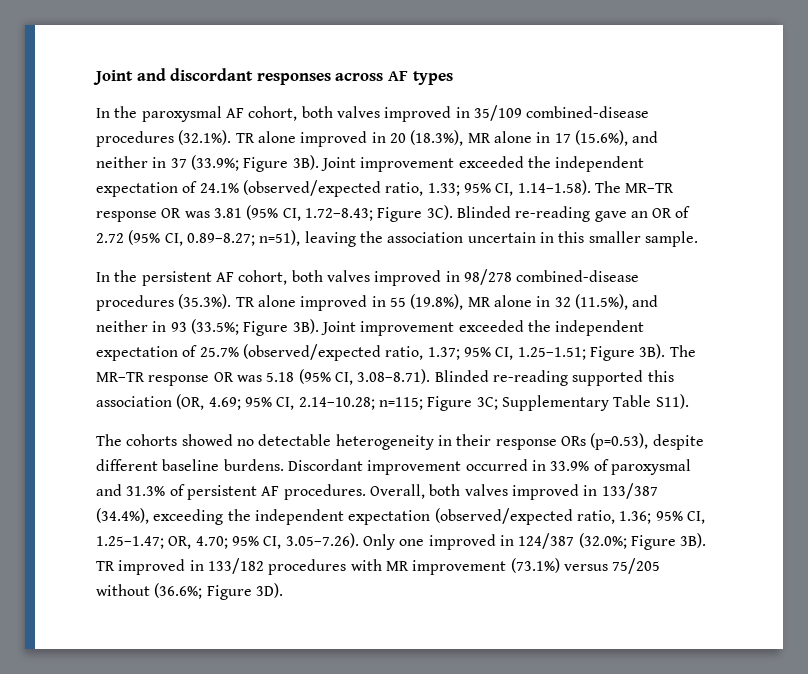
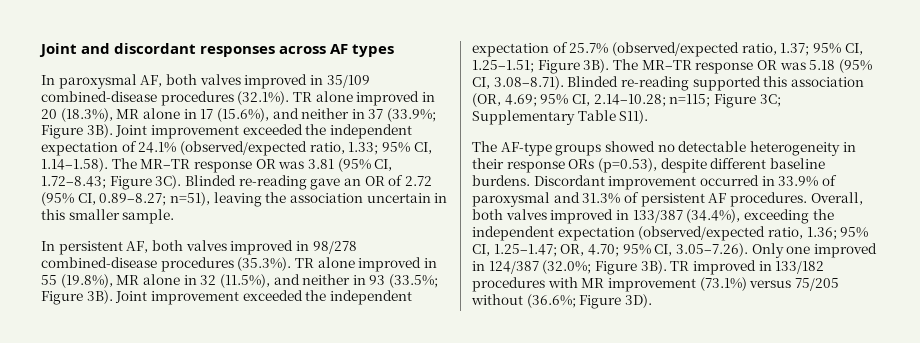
- In the paroxysmal AF cohort, both valves improved in 35/109 combined-disease procedures (32.1%). TR alone improved in 20 (18.3%), MR alone in 17 (15.6%), and neither in 37 (33.9%; Figure 3B).
+ In paroxysmal AF, both valves improved in 35/109 combined-disease procedures (32.1%). TR alone improved in 20 (18.3%), MR alone in 17 (15.6%), and neither in 37 (33.9%; Figure 3B).
- In the persistent AF cohort, both valves improved in 98/278 combined-disease procedures (35.3%). TR alone improved in 55 (19.8%), MR alone in 32 (11.5%), and neither in 93 (33.5%; Figure 3B).
+ In persistent AF, both valves improved in 98/278 combined-disease procedures (35.3%). TR alone improved in 55 (19.8%), MR alone in 32 (11.5%), and neither in 93 (33.5%; Figure 3B).
- The cohorts showed no detectable heterogeneity in their response ORs (p=0.53), despite different baseline burdens.
+ The AF-type groups showed no detectable heterogeneity in their response ORs (p=0.53), despite different baseline burdens.

